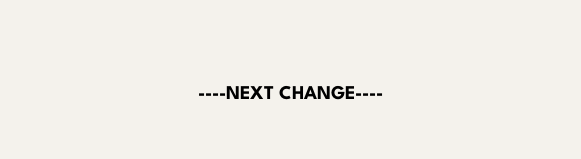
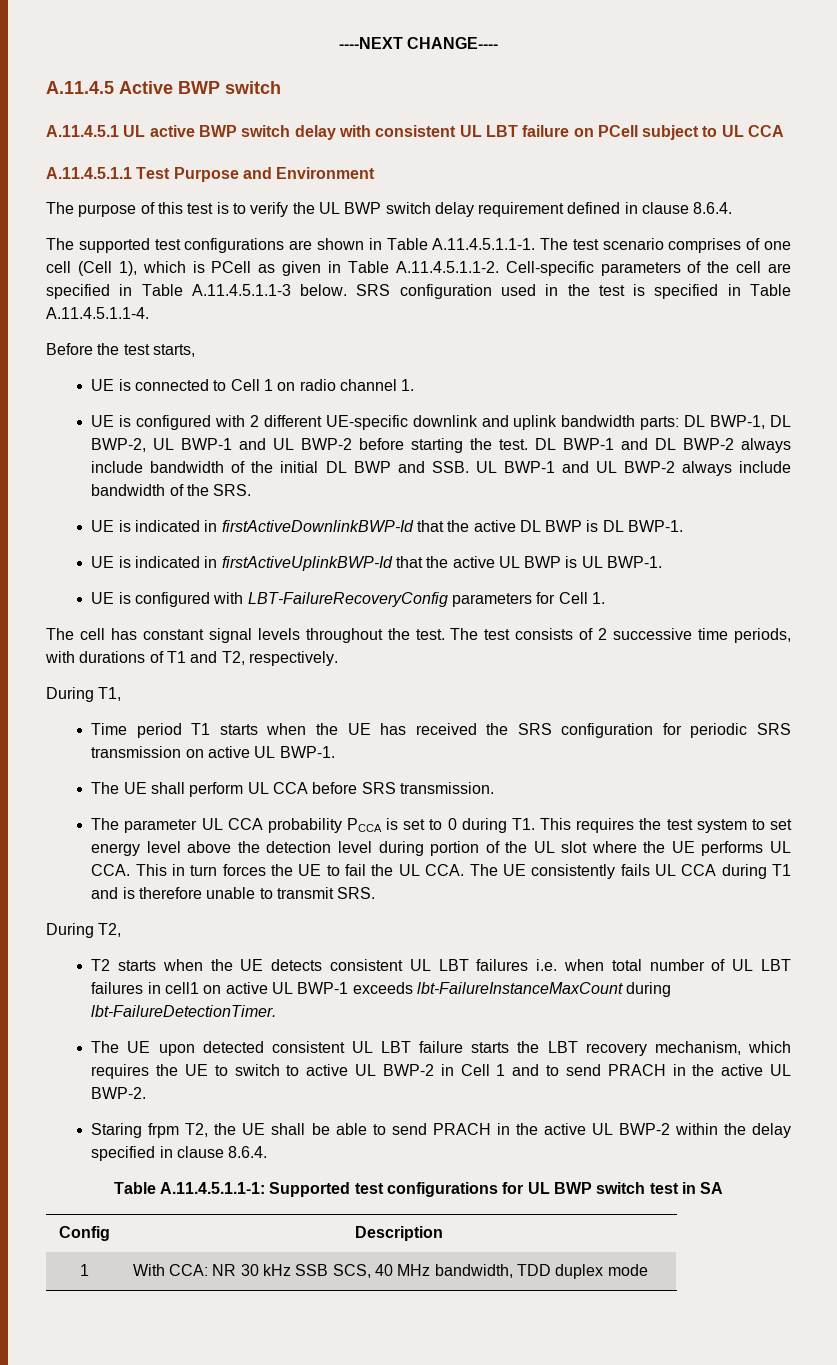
+ A.11.4.5 Active BWP switch
+ A.11.4.5.1 UL active BWP switch delay with consistent UL LBT failure on PCell subject to UL CCA
+ A.11.4.5.1.1 Test Purpose and Environment
+ The purpose of this test is to verify the UL BWP switch delay requirement defined in clause 8.6.4.
+ The supported test configurations are shown in Table A.11.4.5.1.1-1. The test scenario comprises of one cell (Cell 1), which is PCell as given in Table A.11.4.5.1.1-2. Cell-specific parameters of the cell are specified in Table A.11.4.5.1.1-3 below. SRS configuration used in the test is specified in Table A.11.4.5.1.1-4.
+ Before the test starts,
+ UE is connected to Cell 1 on radio channel 1.
+ UE is configured with 2 different UE-specific downlink and uplink bandwidth parts: DL BWP-1, DL BWP-2, UL BWP-1 and UL BWP-2 before starting the test. DL BWP-1 and DL BWP-2 always include bandwidth of the initial DL BWP and SSB. UL BWP-1 and UL BWP-2 always include bandwidth of the SRS.
+ UE is indicated in firstActiveDownlinkBWP-Id that the active DL BWP is DL BWP-1.
+ UE is indicated in firstActiveUplinkBWP-Id that the active UL BWP is UL BWP-1.
+ UE is configured with LBT-FailureRecoveryConfig parameters for Cell 1.
+ The cell has constant signal levels throughout the test. The test consists of 2 successive time periods, with durations of T1 and T2, respectively.
+ During T1,
+ Time period T1 starts when the UE has received the SRS configuration for periodic SRS transmission on active UL BWP-1.
+ The UE shall perform UL CCA before SRS transmission.
+ The parameter UL CCA probability PCCA is set to 0 during T1. This requires the test system to set energy level above the detection level during portion of the UL slot where the UE performs UL CCA. This in turn forces the UE to fail the UL CCA. The UE consistently fails UL CCA during T1 and is therefore unable to transmit SRS.
+ During T2,
+ T2 starts when the UE detects consistent UL LBT failures i.e. when total number of UL LBT failures in cell1 on active UL BWP-1 exceeds lbt-FailureInstanceMaxCount during lbt-FailureDetectionTimer.
+ The UE upon detected consistent UL LBT failure starts the LBT recovery mechanism, which requires the UE to switch to active UL BWP-2 in Cell 1 and to send PRACH in the active UL BWP-2.
+ Staring frpm T2, the UE shall be able to send PRACH in the active UL BWP-2 within the delay specified in clause 8.6.4.
+ Table A.11.4.5.1.1-1: Supported test configurations for UL BWP switch test in SA
+ Config | Description
+ 1 | With CCA: NR 30 kHz SSB SCS, 40 MHz bandwidth, TDD duplex mode

